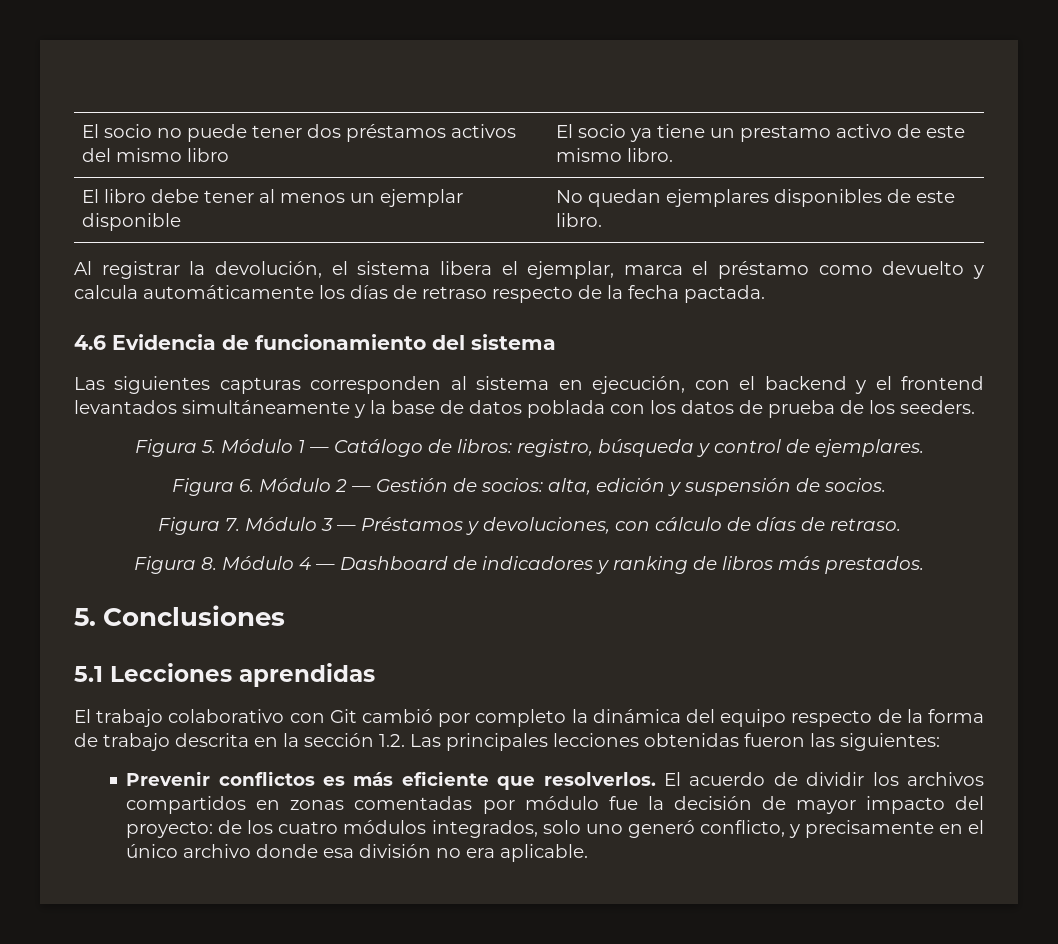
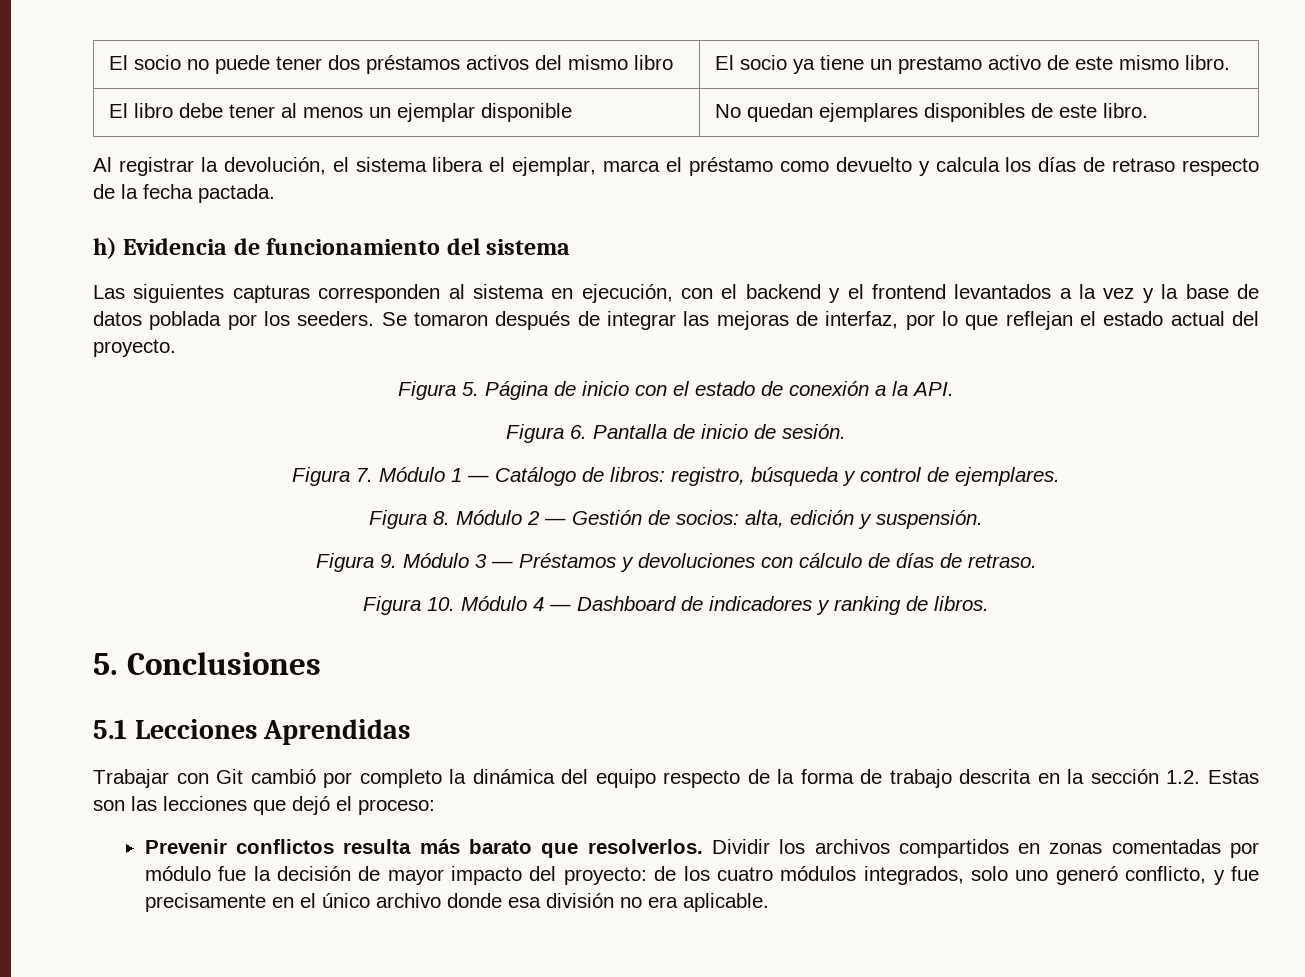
- Al registrar la devolución, el sistema libera el ejemplar, marca el préstamo como devuelto y calcula automáticamente los días de retraso respecto de la fecha pactada.
+ Al registrar la devolución, el sistema libera el ejemplar, marca el préstamo como devuelto y calcula los días de retraso respecto de la fecha pactada.
- 4.6 Evidencia de funcionamiento del sistema
+ h) Evidencia de funcionamiento del sistema
- Las siguientes capturas corresponden al sistema en ejecución, con el backend y el frontend levantados simultáneamente y la base de datos poblada con los datos de prueba de los seeders.
- Figura 5. Módulo 1 — Catálogo de libros: registro, búsqueda y control de ejemplares.
+ Las siguientes capturas corresponden al sistema en ejecución, con el backend y el frontend levantados a la vez y la base de datos poblada por los seeders. Se tomaron después de integrar las mejoras de interfaz, por lo que reflejan el estado actual del proyecto.
+ Figura 5. Página de inicio con el estado de conexión a la API.
+ Figura 6. Pantalla de inicio de sesión.
+ Figura 7. Módulo 1 — Catálogo de libros: registro, búsqueda y control de ejemplares.
- Figura 6. Módulo 2 — Gestión de socios: alta, edición y suspensión de socios.
- Figura 7. Módulo 3 — Préstamos y devoluciones, con cálculo de días de retraso.
+ Figura 8. Módulo 2 — Gestión de socios: alta, edición y suspensión.
+ Figura 9. Módulo 3 — Préstamos y devoluciones con cálculo de días de retraso.
- Figura 8. Módulo 4 — Dashboard de indicadores y ranking de libros más prestados.
+ Figura 10. Módulo 4 — Dashboard de indicadores y ranking de libros.
- 5.1 Lecciones aprendidas
- El trabajo colaborativo con Git cambió por completo la dinámica del equipo respecto de la forma de trabajo descrita en la sección 1.2. Las principales lecciones obtenidas fueron las siguientes:
- Prevenir conflictos es más eficiente que resolverlos. El acuerdo de dividir los archivos compartidos en zonas comentadas por módulo fue la decisión de mayor impacto del proyecto: de los cuatro módulos integrados, solo uno generó conflicto, y precisamente en el único archivo donde esa división no era aplicable.
+ 5.1 Lecciones Aprendidas
+ Trabajar con Git cambió por completo la dinámica del equipo respecto de la forma de trabajo descrita en la sección 1.2. Estas son las lecciones que dejó el proceso:
+ Prevenir conflictos resulta más barato que resolverlos. Dividir los archivos compartidos en zonas comentadas por módulo fue la decisión de mayor impacto del proyecto: de los cuatro módulos integrados, solo uno generó conflicto, y fue precisamente en el único archivo donde esa división no era aplicable.

